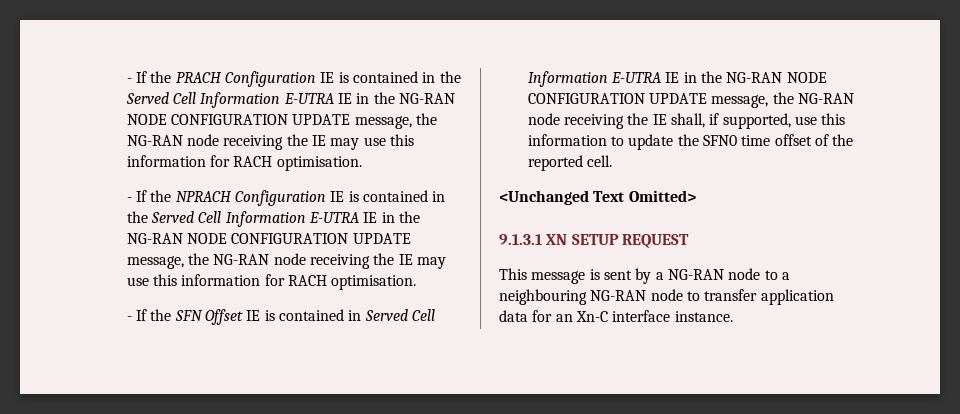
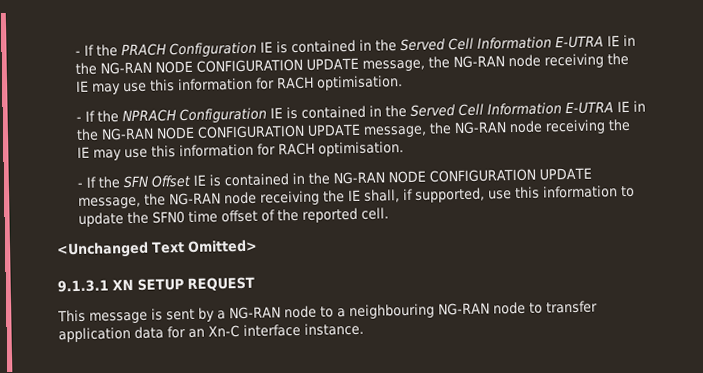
- - If the SFN Offset IE is contained in Served Cell Information E-UTRA IE in the NG-RAN NODE CONFIGURATION UPDATE message, the NG-RAN node receiving the IE shall, if supported, use this information to update the SFN0 time offset of the reported cell.
+ - If the SFN Offset IE is contained in the NG-RAN NODE CONFIGURATION UPDATE message, the NG-RAN node receiving the IE shall, if supported, use this information to update the SFN0 time offset of the reported cell.

